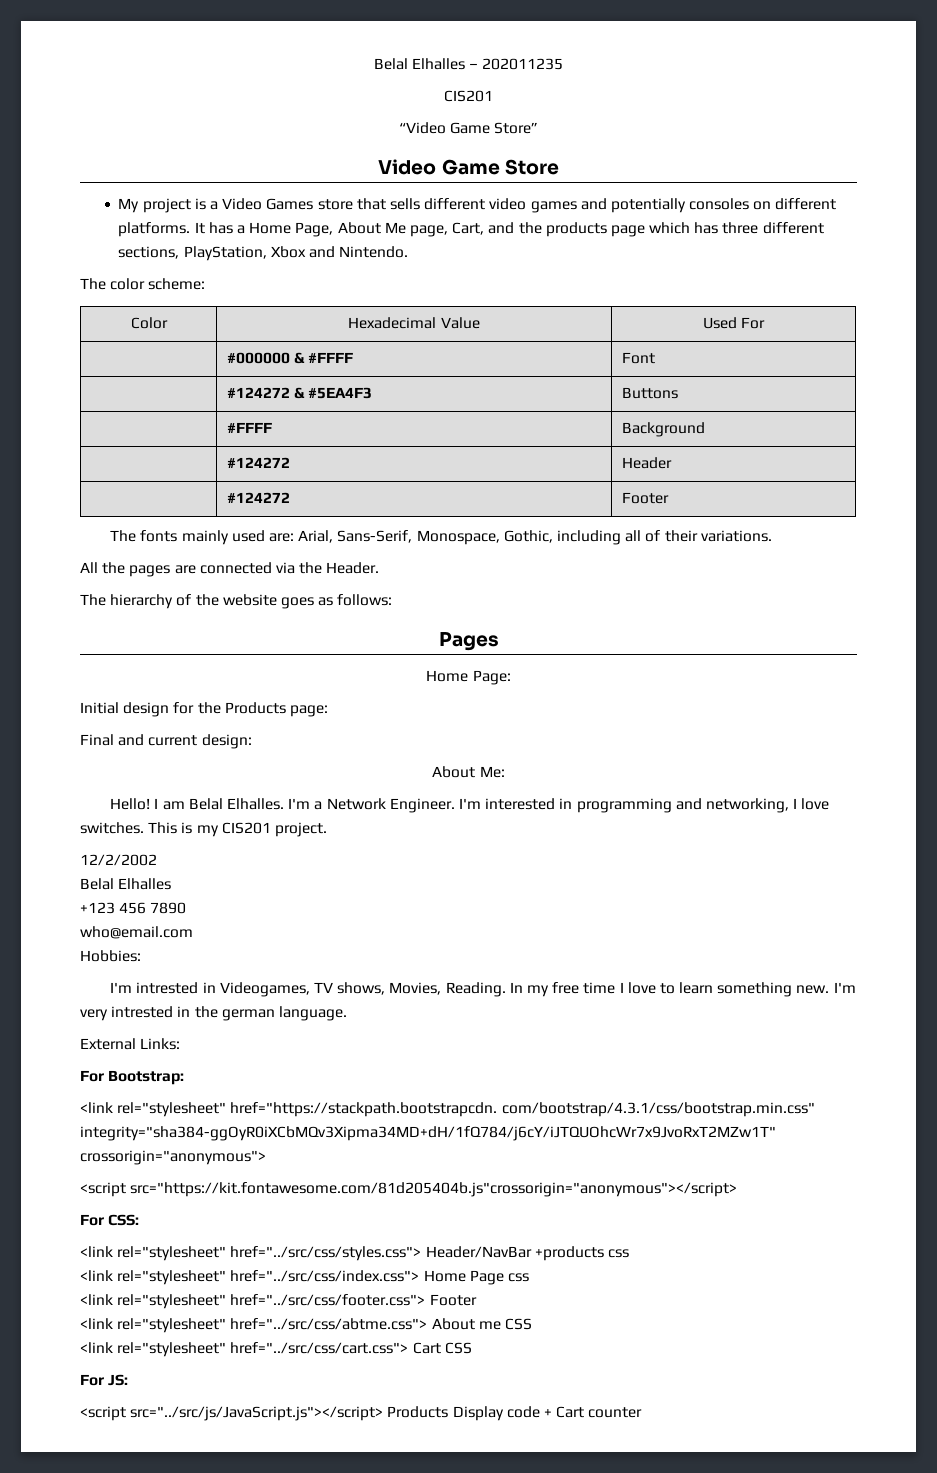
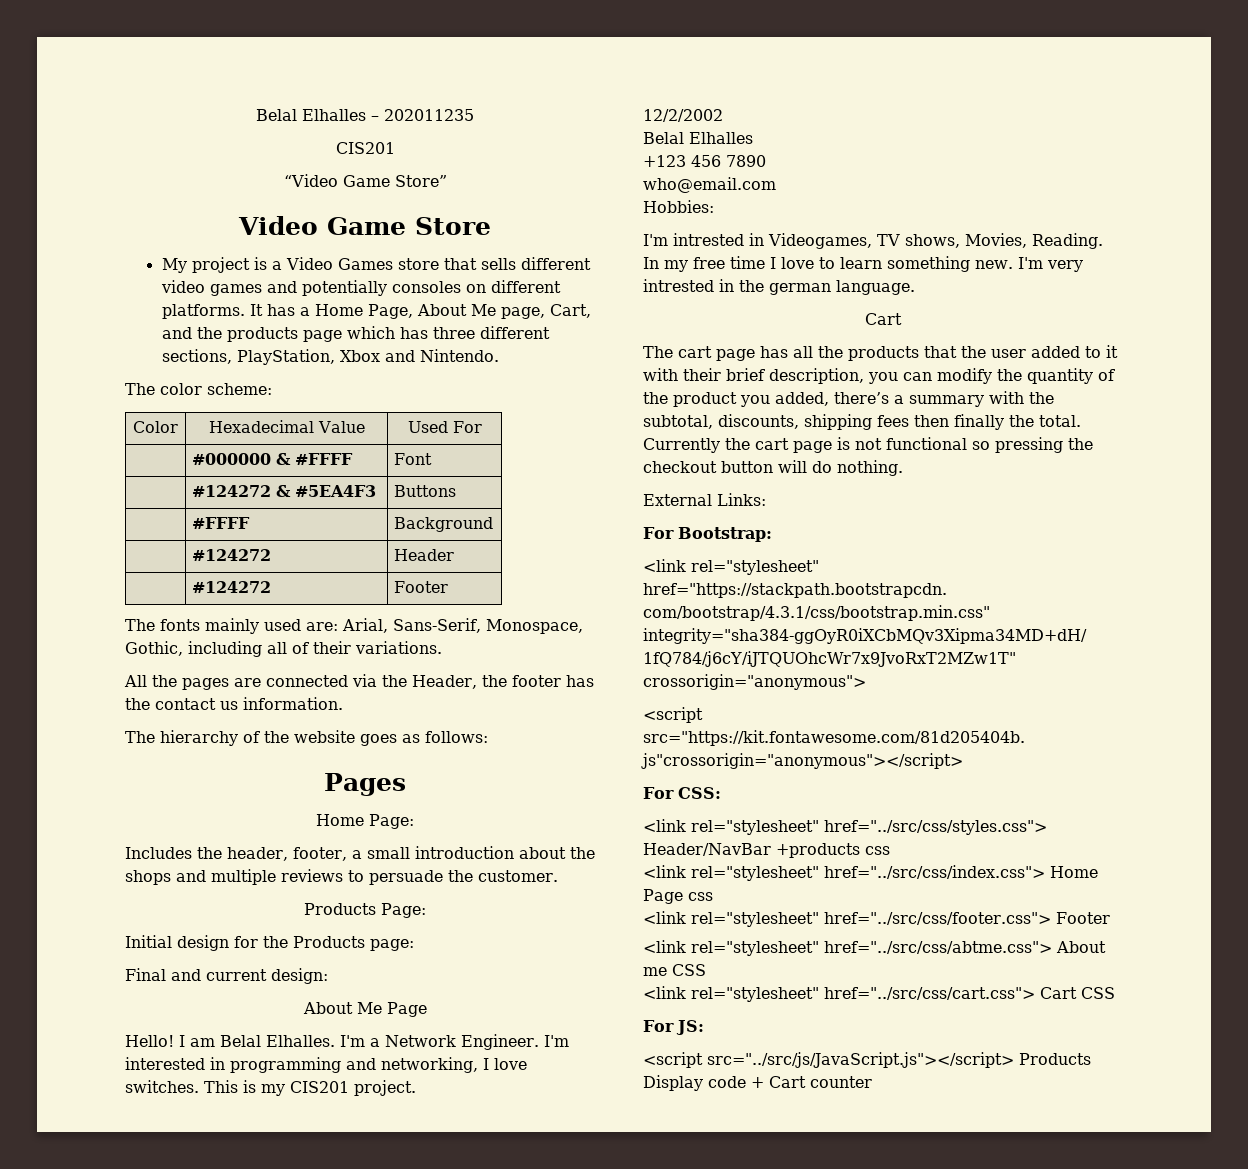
- All the pages are connected via the Header.
+ All the pages are connected via the Header, the footer has the contact us information.
+ Includes the header, footer, a small introduction about the shops and multiple reviews to persuade the customer.
+ Products Page:
- About Me:
+ About Me Page
  I'm very intrested in the german language.
+ Cart
+ The cart page has all the products that the user added to it with their brief description, you can modify the quantity of the product you added, there’s a summary with the subtotal, discounts, shipping fees then finally the total. Currently the cart page is not functional so pressing the checkout button will do nothing.

